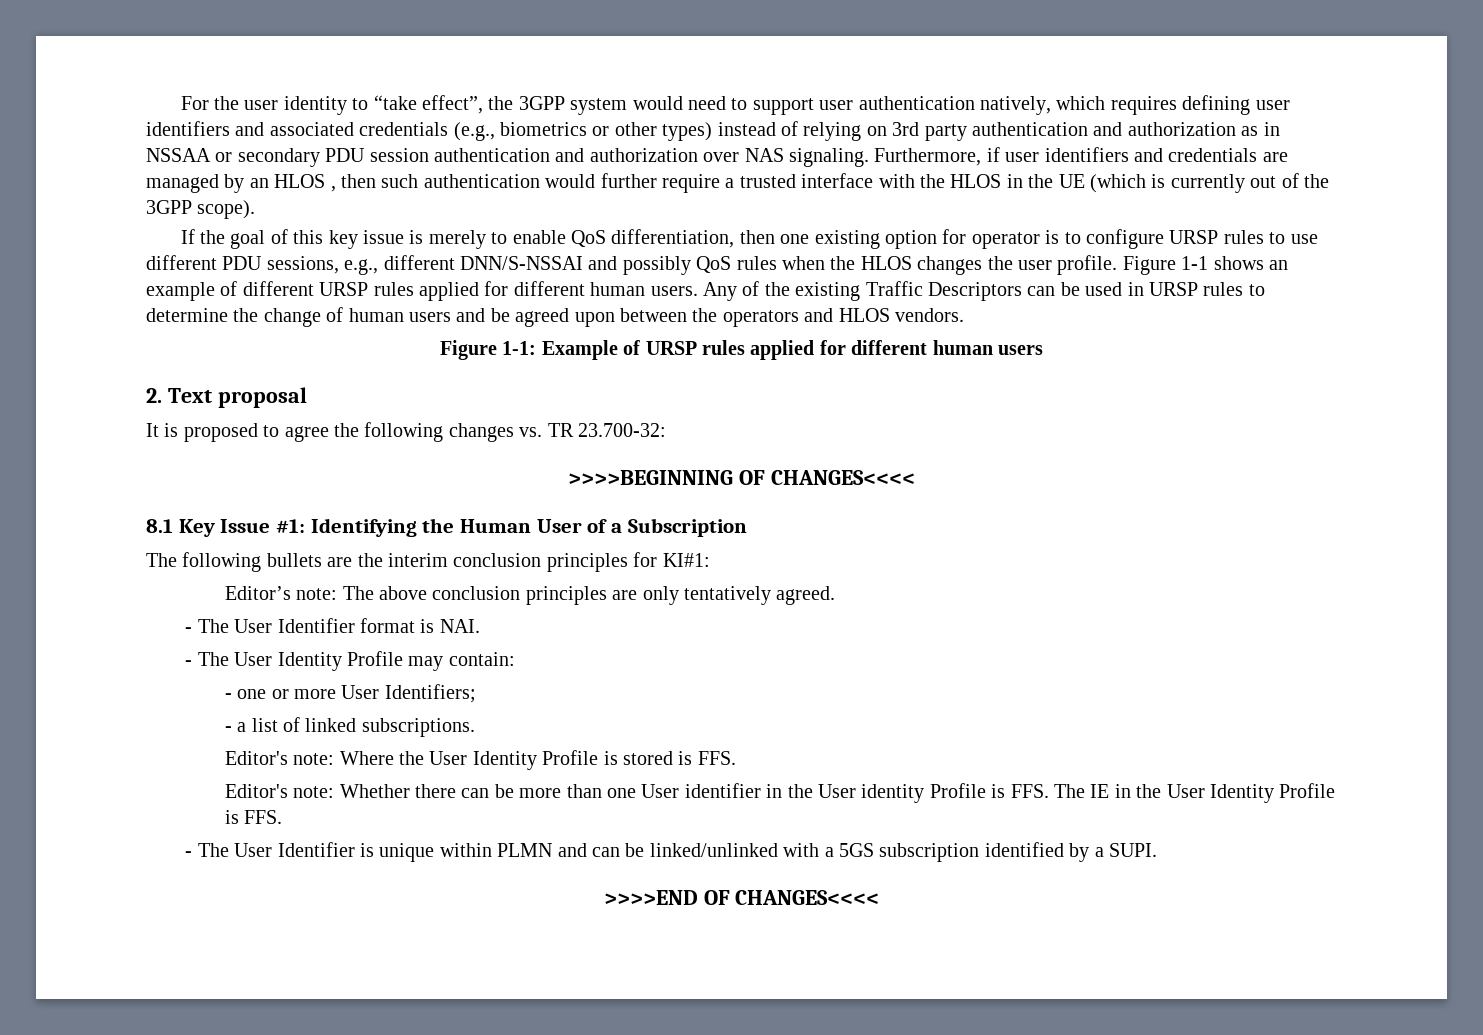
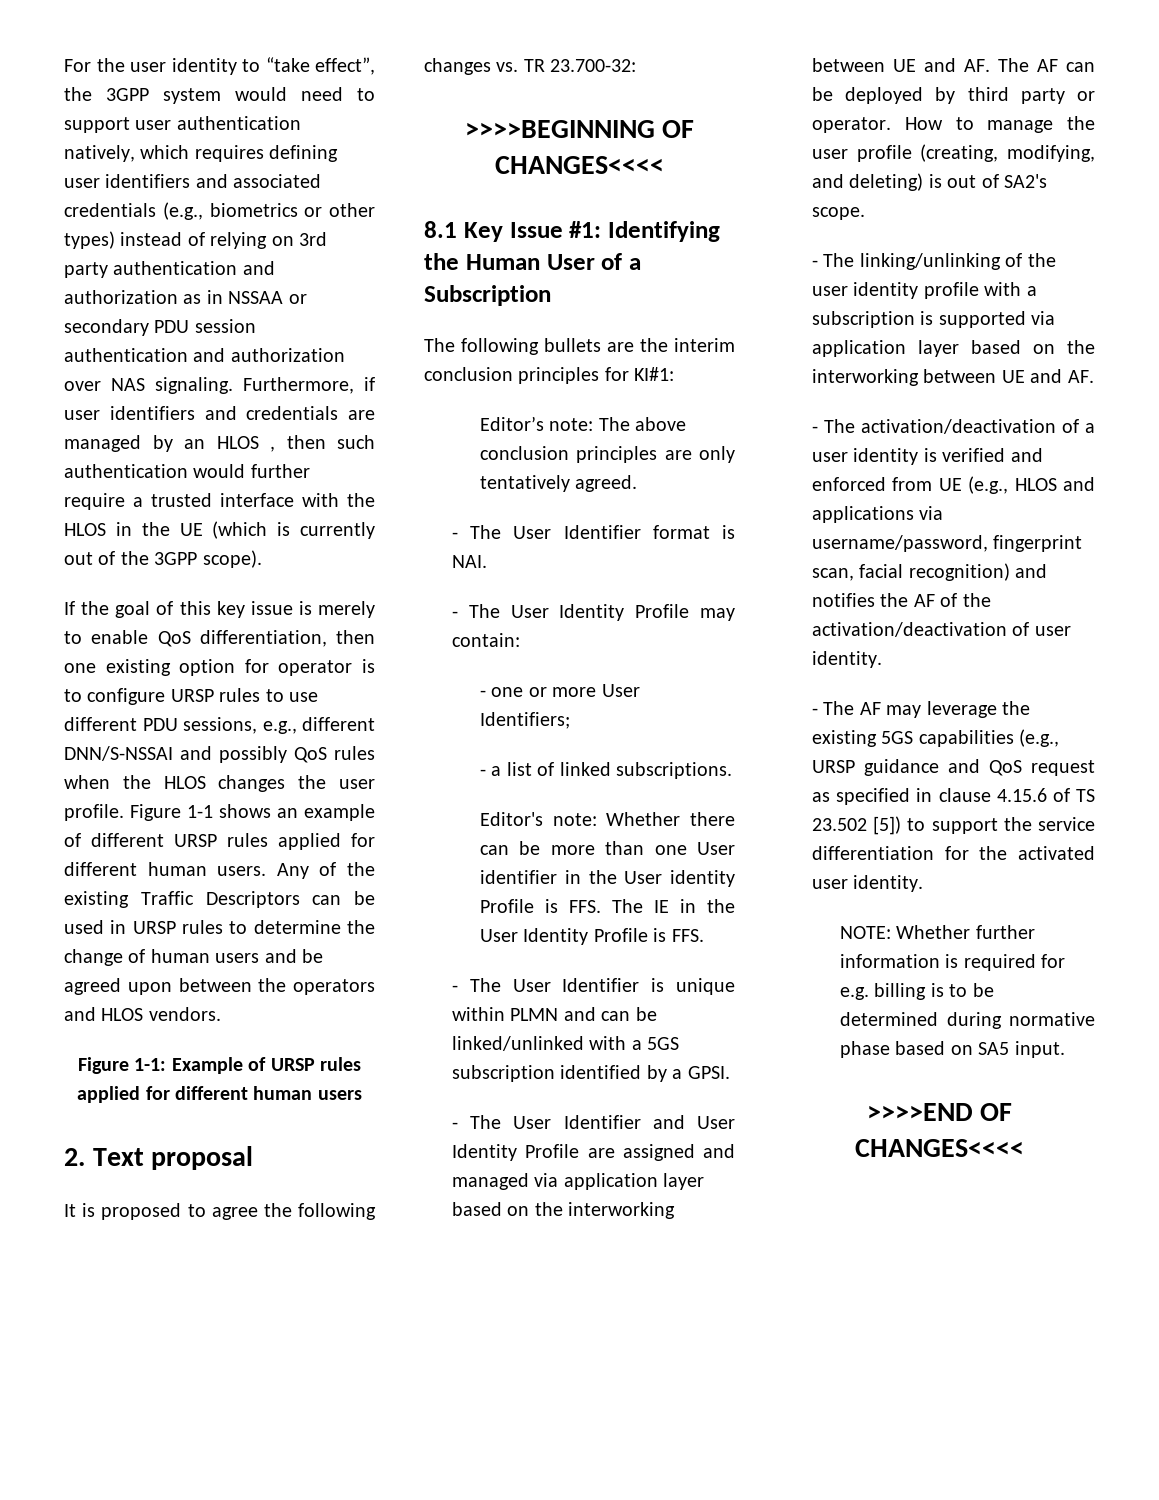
- Editor's note: Where the User Identity Profile is stored is FFS.
- - The User Identifier is unique within PLMN and can be linked/unlinked with a 5GS subscription identified by a SUPI.
+ - The User Identifier is unique within PLMN and can be linked/unlinked with a 5GS subscription identified by a GPSI.
+ - The User Identifier and User Identity Profile are assigned and managed via application layer based on the interworking between UE and AF. The AF can be deployed by third party or operator. How to manage the user profile (creating, modifying, and deleting) is out of SA2's scope.
+ - The linking/unlinking of the user identity profile with a subscription is supported via application layer based on the interworking between UE and AF.
+ - The activation/deactivation of a user identity is verified and enforced from UE (e.g., HLOS and applications via username/password, fingerprint scan, facial recognition) and notifies the AF of the activation/deactivation of user identity.
+ - The AF may leverage the existing 5GS capabilities (e.g., URSP guidance and QoS request as specified in clause 4.15.6 of TS 23.502 [5]) to support the service differentiation for the activated user identity.
+ NOTE: Whether further information is required for e.g. billing is to be determined during normative phase based on SA5 input.

